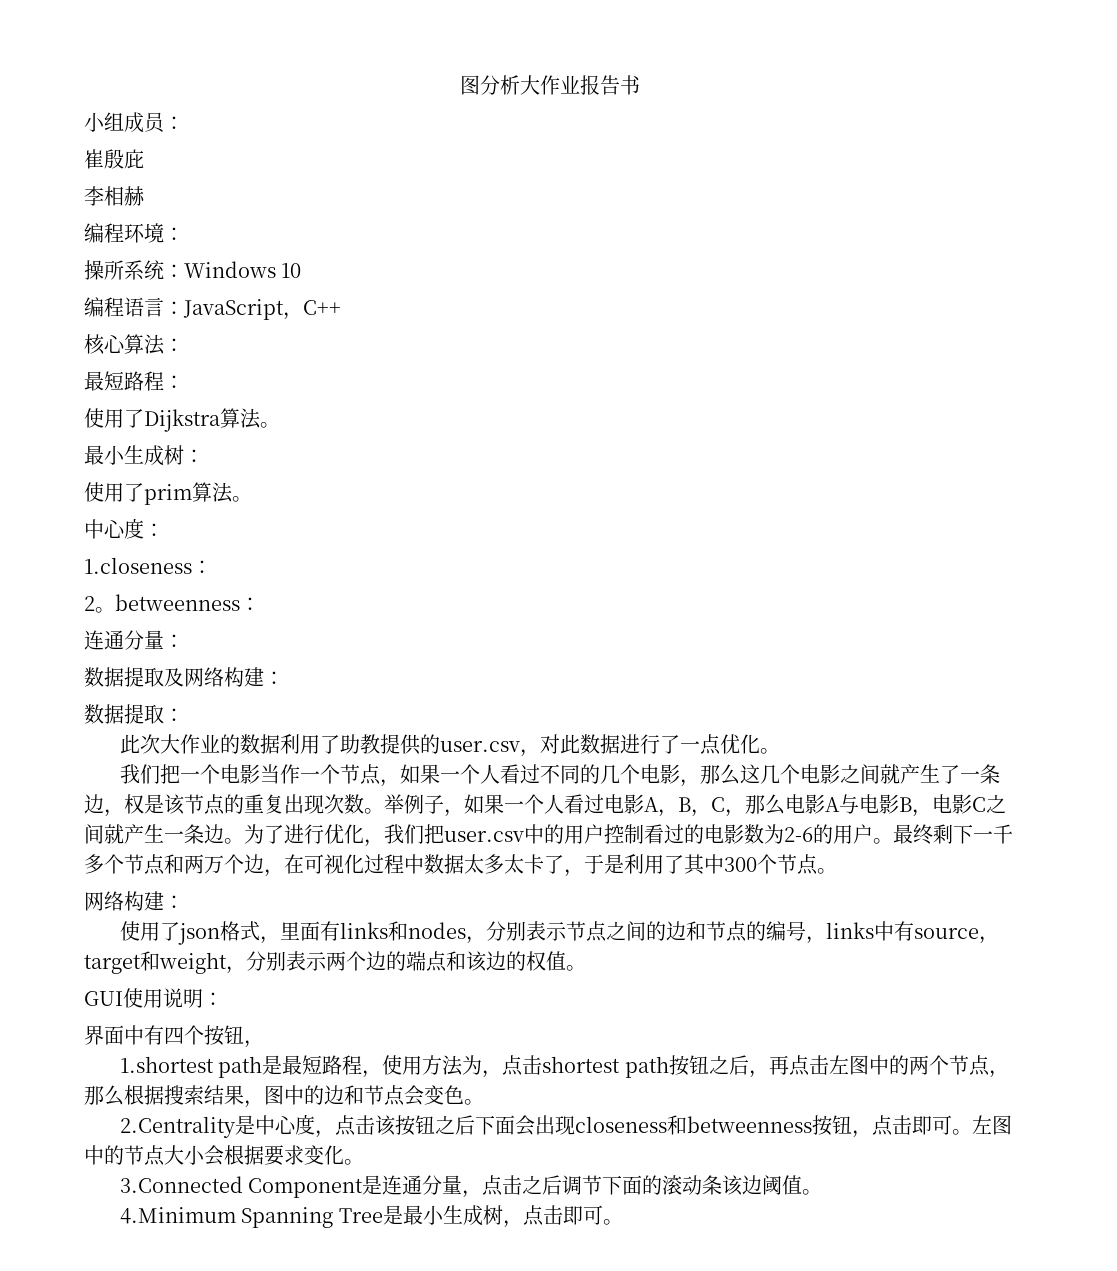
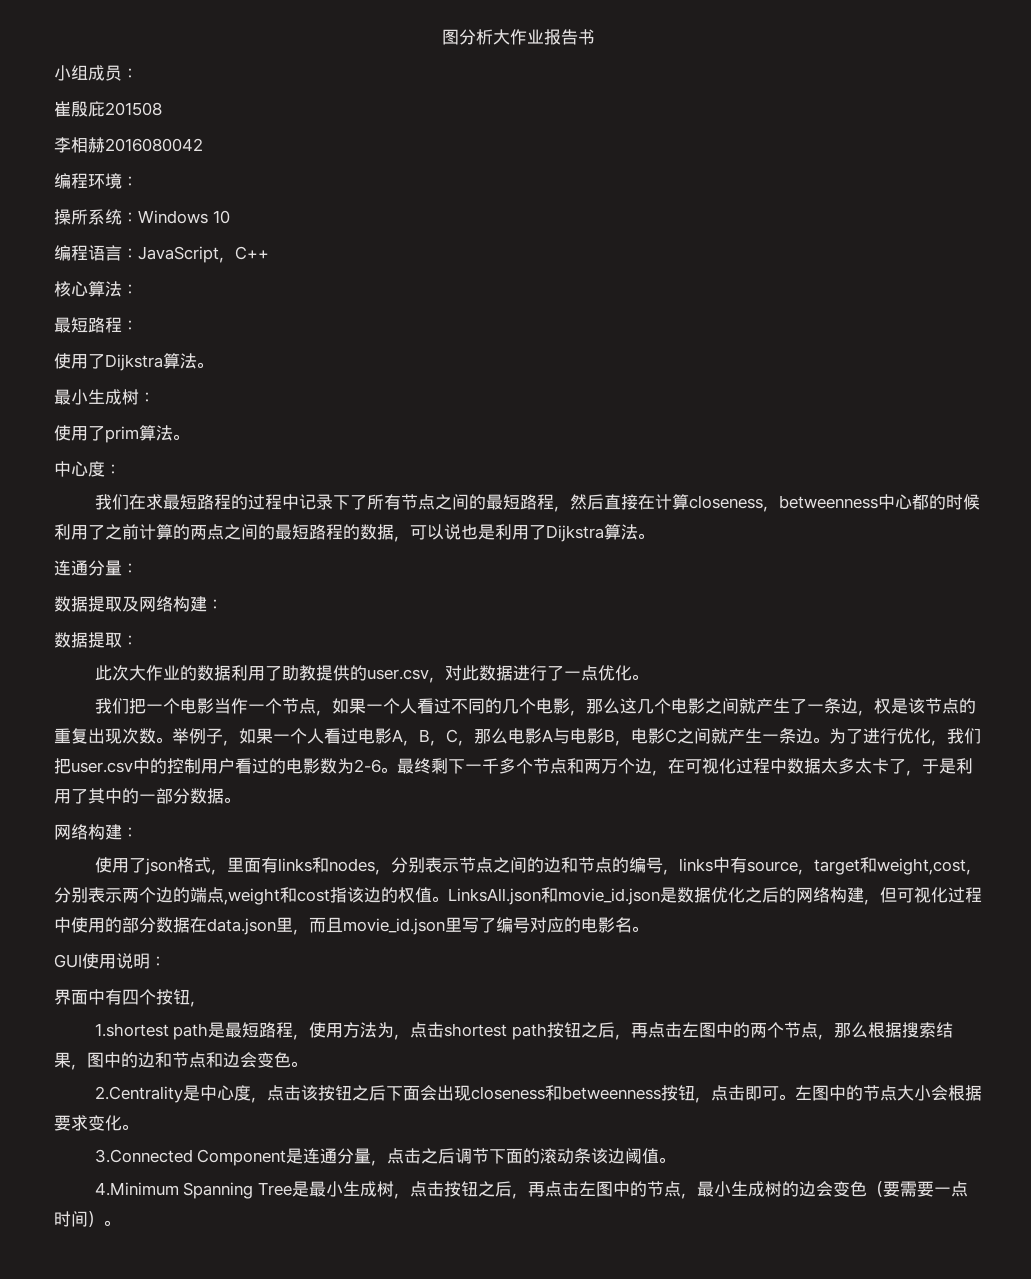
- 崔殷庇
+ 崔殷庇201508
- 李相赫
+ 李相赫2016080042
- 1.closeness：
- 2。betweenness：
+ 我们在求最短路程的过程中记录下了所有节点之间的最短路程，然后直接在计算closeness，betweenness中心都的时候利用了之前计算的两点之间的最短路程的数据，可以说也是利用了Dijkstra算法。
- 为了进行优化，我们把user.csv中的用户控制看过的电影数为2-6的用户。
+ 为了进行优化，我们把user.csv中的控制用户看过的电影数为2-6。
- 最终剩下一千多个节点和两万个边，在可视化过程中数据太多太卡了，于是利用了其中300个节点。
+ 最终剩下一千多个节点和两万个边，在可视化过程中数据太多太卡了，于是利用了其中的一部分数据。
- 使用了json格式，里面有links和nodes，分别表示节点之间的边和节点的编号，links中有source，target和weight，分别表示两个边的端点和该边的权值。
+ 使用了json格式，里面有links和nodes，分别表示节点之间的边和节点的编号，links中有source，target和weight,cost，分别表示两个边的端点,weight和cost指该边的权值。LinksAll.json和movie_id.json是数据优化之后的网络构建，但可视化过程中使用的部分数据在data.json里，而且movie_id.json里写了编号对应的电影名。
- 1.shortest path是最短路程，使用方法为，点击shortest path按钮之后，再点击左图中的两个节点，那么根据搜索结果，图中的边和节点会变色。
+ 1.shortest path是最短路程，使用方法为，点击shortest path按钮之后，再点击左图中的两个节点，那么根据搜索结果，图中的边和节点和边会变色。
- 4.Minimum Spanning Tree是最小生成树，点击即可。
+ 4.Minimum Spanning Tree是最小生成树，点击按钮之后，再点击左图中的节点，最小生成树的边会变色（要需要一点时间）。

